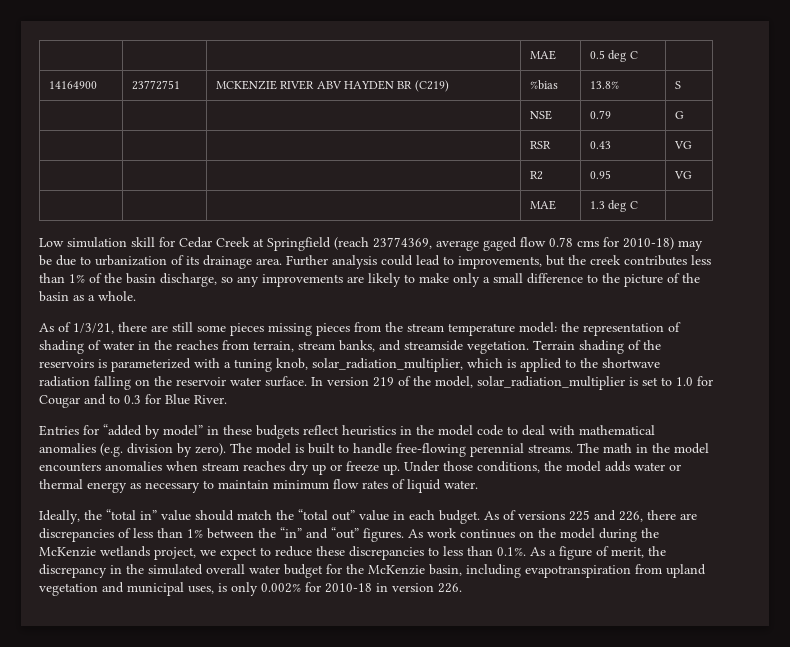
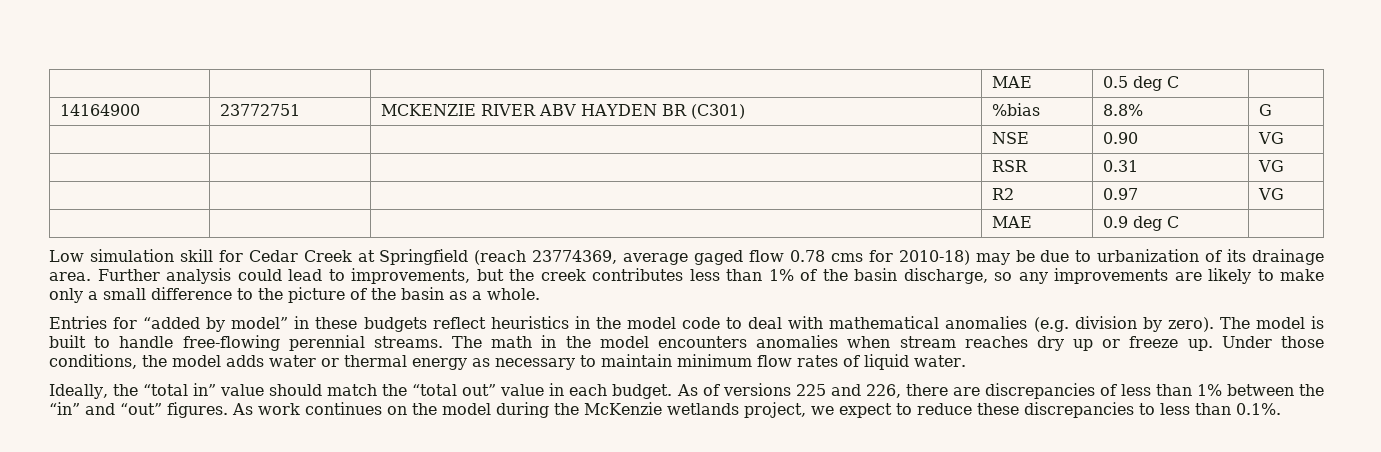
- 14164900 | 23772751 | MCKENZIE RIVER ABV HAYDEN BR (C219) | %bias | 13.8% | S
+ 14164900 | 23772751 | MCKENZIE RIVER ABV HAYDEN BR (C301) | %bias | 8.8% | G
- | | | NSE | 0.79 | G
+ | | | NSE | 0.90 | VG
- | | | RSR | 0.43 | VG
+ | | | RSR | 0.31 | VG
- | | | R2 | 0.95 | VG
+ | | | R2 | 0.97 | VG
- | | | MAE | 1.3 deg C |
+ | | | MAE | 0.9 deg C |
- As of 1/3/21, there are still some pieces missing pieces from the stream temperature model: the representation of shading of water in the reaches from terrain, stream banks, and streamside vegetation. Terrain shading of the reservoirs is parameterized with a tuning knob, solar_radiation_multiplier, which is applied to the shortwave radiation falling on the reservoir water surface. In version 219 of the model, solar_radiation_multiplier is set to 1.0 for Cougar and to 0.3 for Blue River.
- As work continues on the model during the McKenzie wetlands project, we expect to reduce these discrepancies to less than 0.1%. As a figure of merit, the discrepancy in the simulated overall water budget for the McKenzie basin, including evapotranspiration from upland vegetation and municipal uses, is only 0.002% for 2010-18 in version 226.
+ As work continues on the model during the McKenzie wetlands project, we expect to reduce these discrepancies to less than 0.1%.

